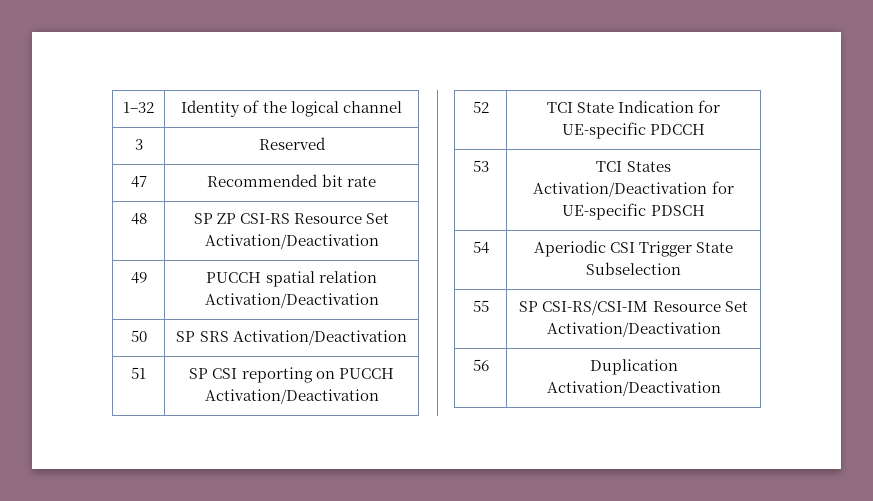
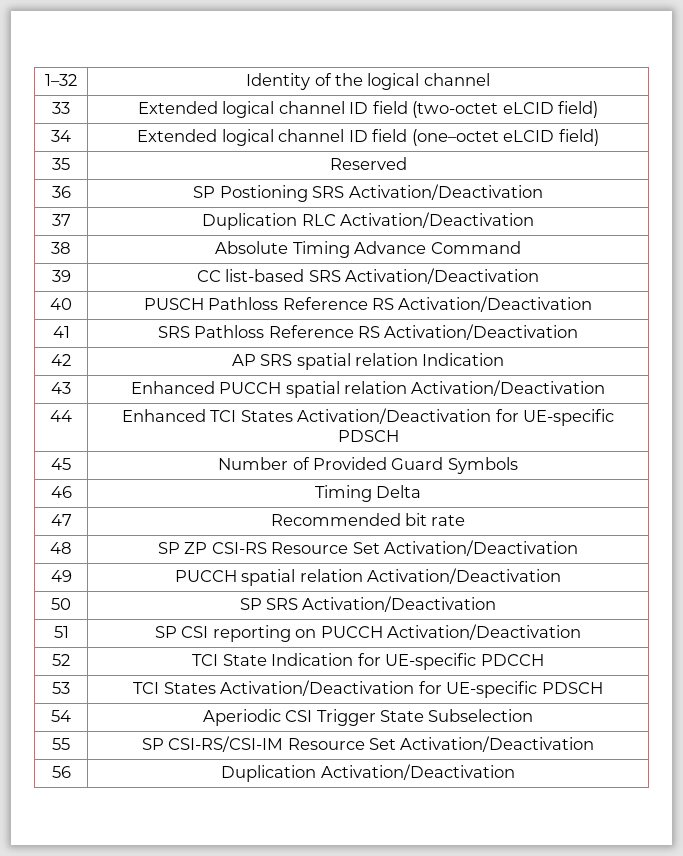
- 3 | Reserved
+ 33 | Extended logical channel ID field (two-octet eLCID field)
+ 34 | Extended logical channel ID field (one–octet eLCID field)
+ 35 | Reserved
+ 36 | SP Postioning SRS Activation/Deactivation
+ 37 | Duplication RLC Activation/Deactivation
+ 38 | Absolute Timing Advance Command
+ 39 | CC list-based SRS Activation/Deactivation
+ 40 | PUSCH Pathloss Reference RS Activation/Deactivation
+ 41 | SRS Pathloss Reference RS Activation/Deactivation
+ 42 | AP SRS spatial relation Indication
+ 43 | Enhanced PUCCH spatial relation Activation/Deactivation
+ 44 | Enhanced TCI States Activation/Deactivation for UE-specific PDSCH
+ 45 | Number of Provided Guard Symbols
+ 46 | Timing Delta

